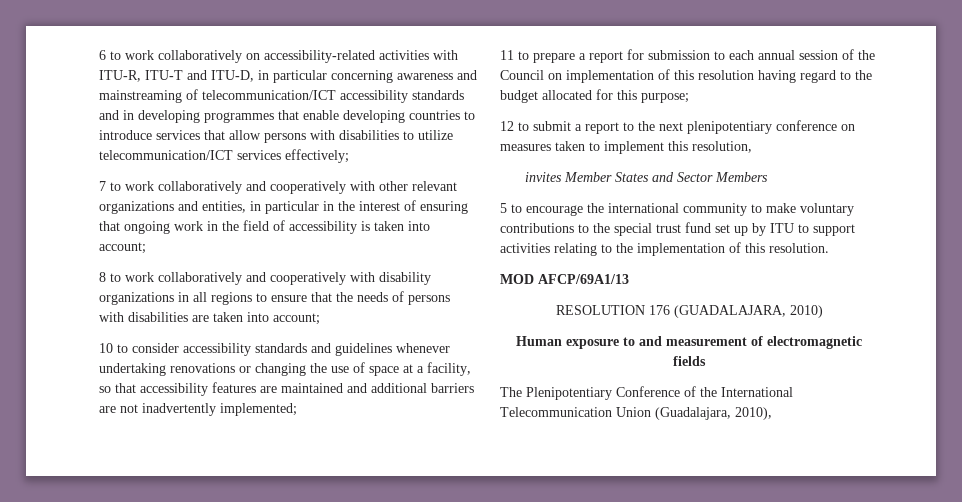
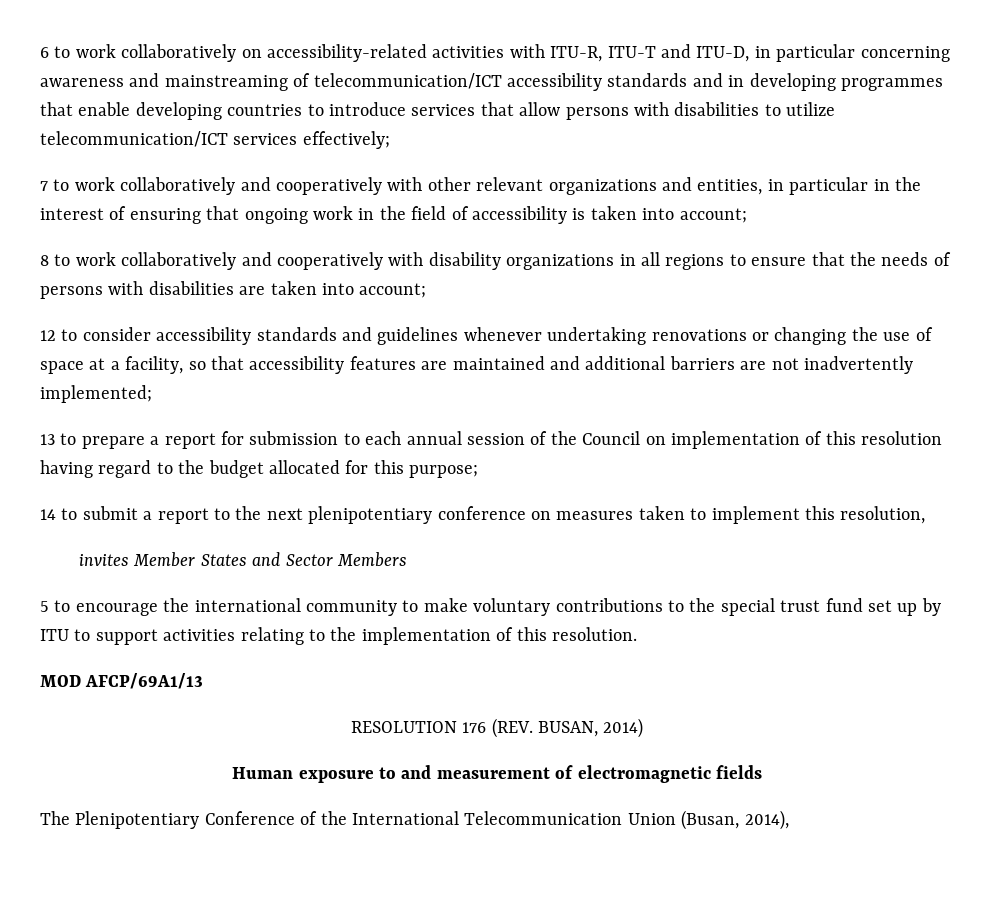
- 10 to consider accessibility standards and guidelines whenever undertaking renovations or changing the use of space at a facility, so that accessibility features are maintained and additional barriers are not inadvertently implemented;
+ 12 to consider accessibility standards and guidelines whenever undertaking renovations or changing the use of space at a facility, so that accessibility features are maintained and additional barriers are not inadvertently implemented;
- 11 to prepare a report for submission to each annual session of the Council on implementation of this resolution having regard to the budget allocated for this purpose;
+ 13 to prepare a report for submission to each annual session of the Council on implementation of this resolution having regard to the budget allocated for this purpose;
- 12 to submit a report to the next plenipotentiary conference on measures taken to implement this resolution,
+ 14 to submit a report to the next plenipotentiary conference on measures taken to implement this resolution,
- RESOLUTION 176 (GUADALAJARA, 2010)
+ RESOLUTION 176 (REV. BUSAN, 2014)
- The Plenipotentiary Conference of the International Telecommunication Union (Guadalajara, 2010),
+ The Plenipotentiary Conference of the International Telecommunication Union (Busan, 2014),

